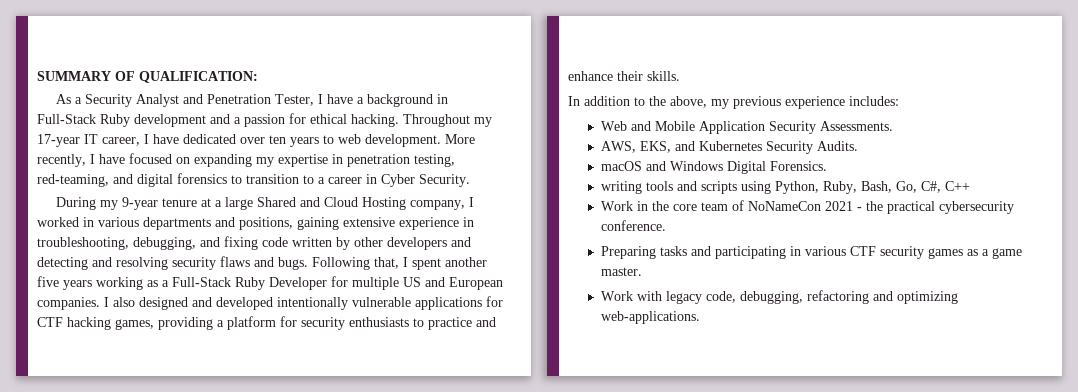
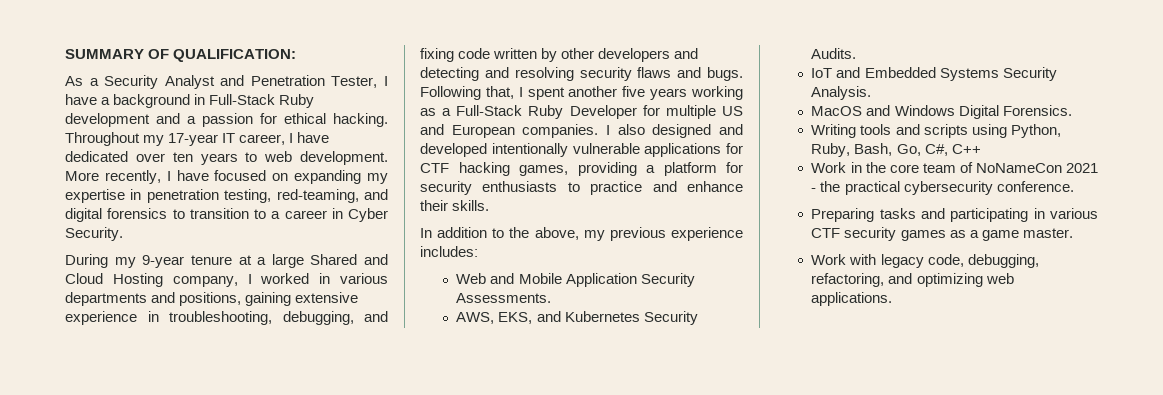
- macOS and Windows Digital Forensics.
+ IoT and Embedded Systems Security Analysis.
+ MacOS and Windows Digital Forensics.
- writing tools and scripts using Python, Ruby, Bash, Go, C#, C++
+ Writing tools and scripts using Python, Ruby, Bash, Go, C#, C++
- Work with legacy code, debugging, refactoring and optimizing web-applications.
+ Work with legacy code, debugging, refactoring, and optimizing web applications.

